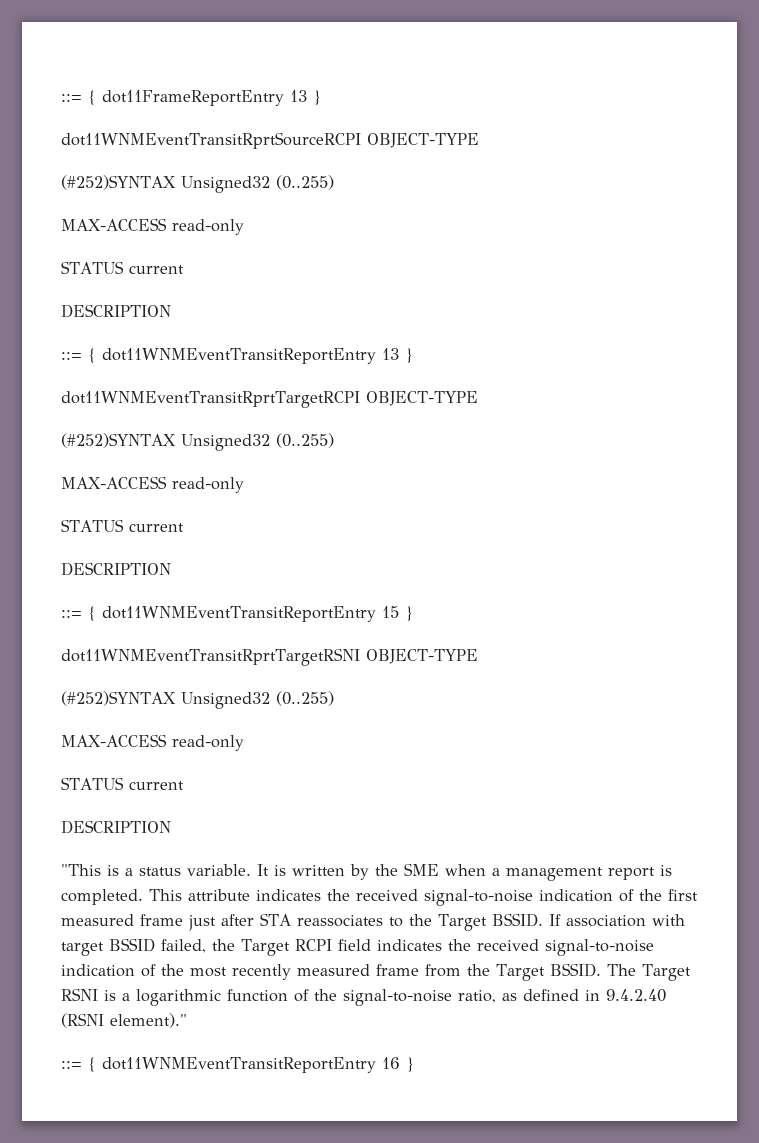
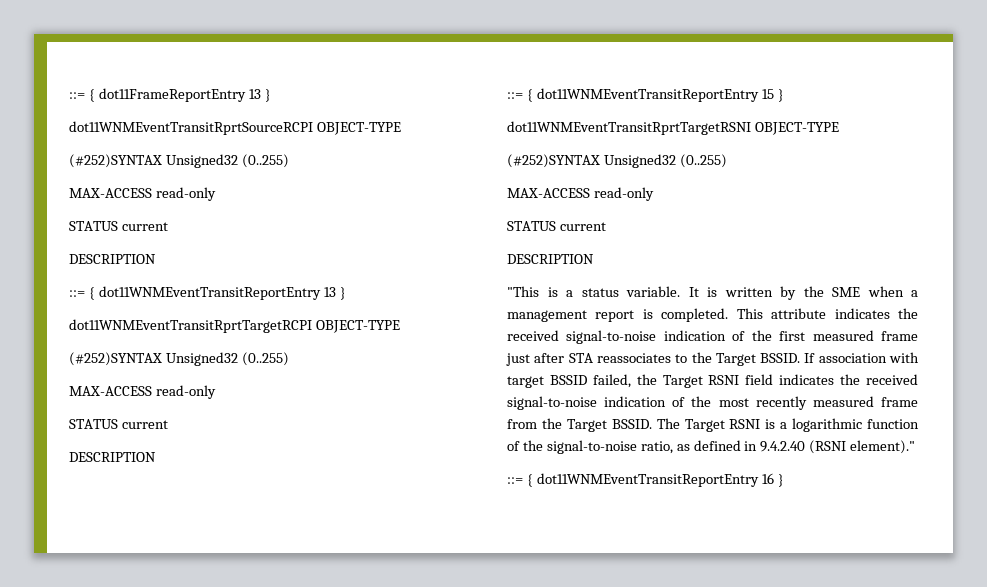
- If association with target BSSID failed, the Target RCPI field indicates the received signal-to-noise indication of the most recently measured frame from the Target BSSID.
+ If association with target BSSID failed, the Target RSNI field indicates the received signal-to-noise indication of the most recently measured frame from the Target BSSID.

